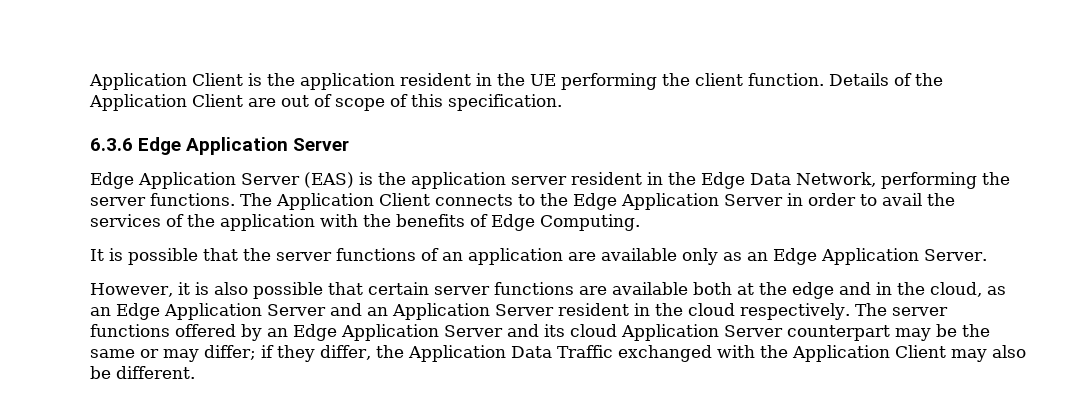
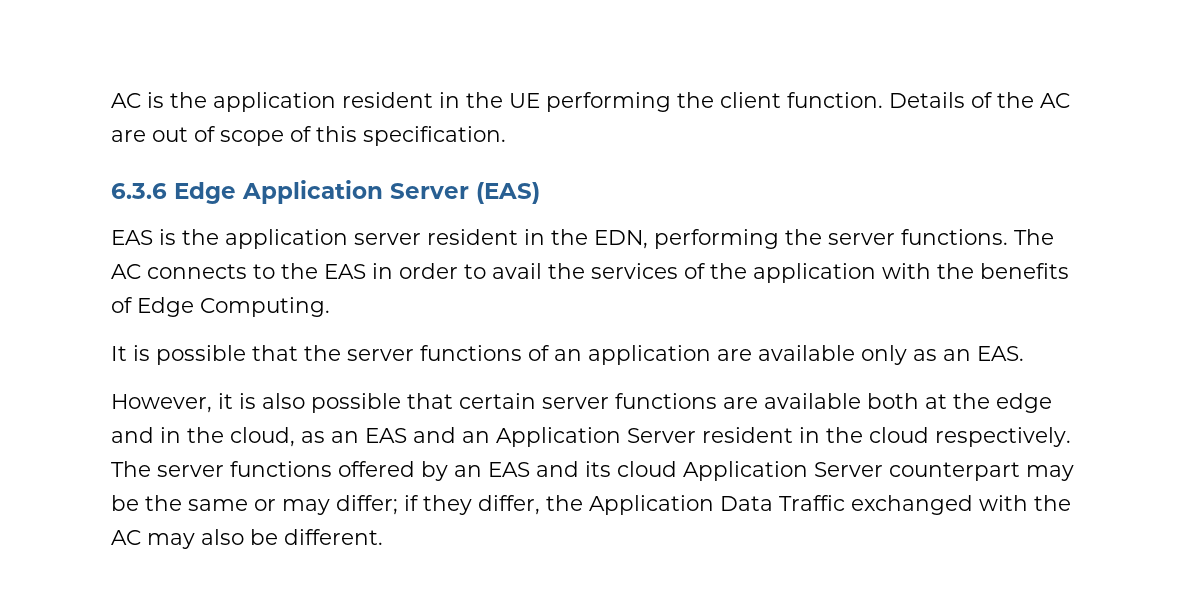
- Application Client is the application resident in the UE performing the client function.
+ AC is the application resident in the UE performing the client function.
- Details of the Application Client are out of scope of this specification.
+ Details of the AC are out of scope of this specification.
- 6.3.6 Edge Application Server
- Edge Application Server (EAS) is the application server resident in the Edge Data Network, performing the server functions.
+ 6.3.6 Edge Application Server (EAS)
+ EAS is the application server resident in the EDN, performing the server functions.
- The Application Client connects to the Edge Application Server in order to avail the services of the application with the benefits of Edge Computing.
+ The AC connects to the EAS in order to avail the services of the application with the benefits of Edge Computing.
- It is possible that the server functions of an application are available only as an Edge Application Server.
+ It is possible that the server functions of an application are available only as an EAS.
- However, it is also possible that certain server functions are available both at the edge and in the cloud, as an Edge Application Server and an Application Server resident in the cloud respectively.
+ However, it is also possible that certain server functions are available both at the edge and in the cloud, as an EAS and an Application Server resident in the cloud respectively.
- The server functions offered by an Edge Application Server and its cloud Application Server counterpart may be the same or may differ; if they differ, the Application Data Traffic exchanged with the Application Client may also be different.
+ The server functions offered by an EAS and its cloud Application Server counterpart may be the same or may differ; if they differ, the Application Data Traffic exchanged with the AC may also be different.

